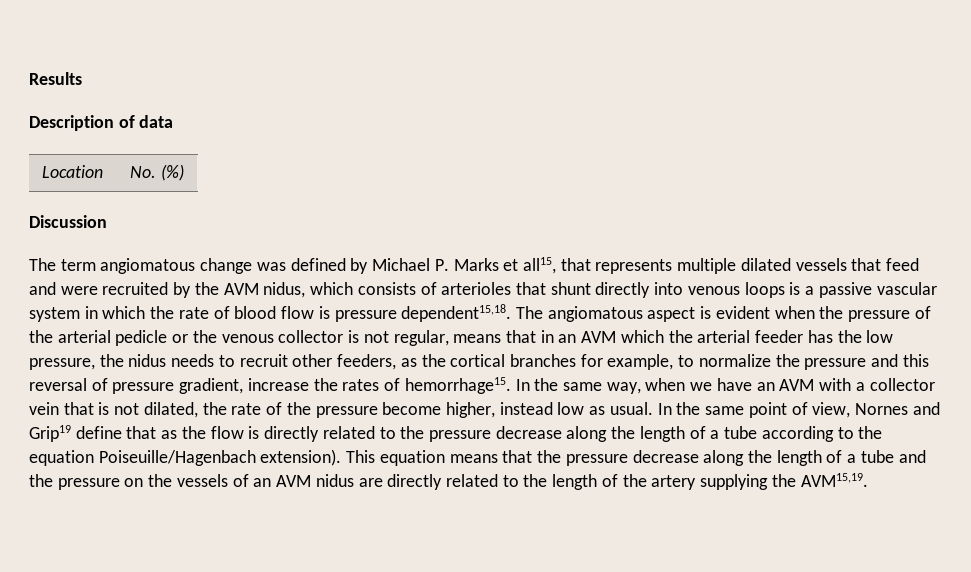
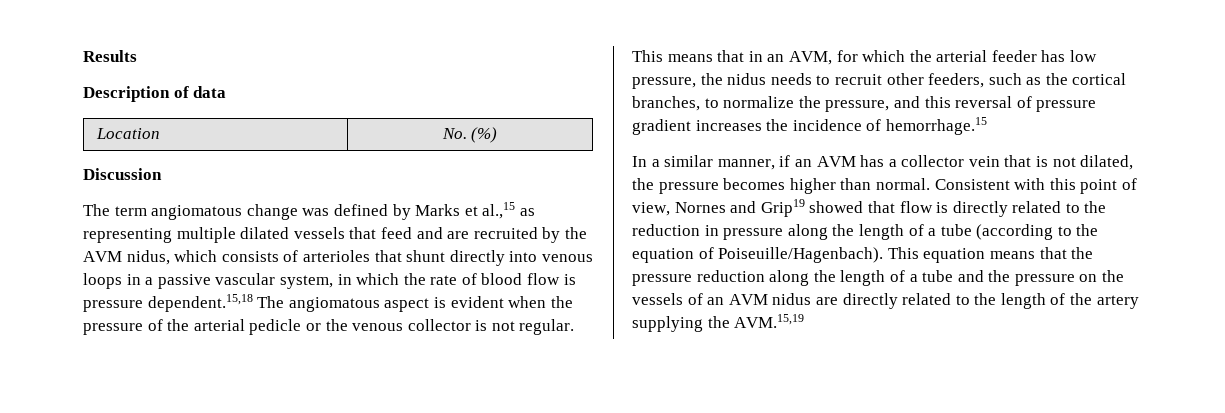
- The term angiomatous change was defined by Michael P. Marks et all15, that represents multiple dilated vessels that feed and were recruited by the AVM nidus, which consists of arterioles that shunt directly into venous loops is a passive vascular system in which the rate of blood flow is pressure dependent15,18. The angiomatous aspect is evident when the pressure of the arterial pedicle or the venous collector is not regular, means that in an AVM which the arterial feeder has the low pressure, the nidus needs to recruit other feeders, as the cortical branches for example, to normalize the pressure and this reversal of pressure gradient, increase the rates of hemorrhage15. In the same way, when we have an AVM with a collector vein that is not dilated, the rate of the pressure become higher, instead low as usual. In the same point of view, Nornes and Grip19 define that as the flow is directly related to the pressure decrease along the length of a tube according to the equation Poiseuille/Hagenbach extension).
+ The term angiomatous change was defined by Marks et al.,15 as representing multiple dilated vessels that feed and are recruited by the AVM nidus, which consists of arterioles that shunt directly into venous loops in a passive vascular system, in which the rate of blood flow is pressure dependent.15,18 The angiomatous aspect is evident when the pressure of the arterial pedicle or the venous collector is not regular. This means that in an AVM, for which the arterial feeder has low pressure, the nidus needs to recruit other feeders, such as the cortical branches, to normalize the pressure, and this reversal of pressure gradient increases the incidence of hemorrhage.15
+ In a similar manner, if an AVM has a collector vein that is not dilated, the pressure becomes higher than normal. Consistent with this point of view, Nornes and Grip19 showed that flow is directly related to the reduction in pressure along the length of a tube (according to the equation of Poiseuille/Hagenbach).
- This equation means that the pressure decrease along the length of a tube and the pressure on the vessels of an AVM nidus are directly related to the length of the artery supplying the AVM15,19.
+ This equation means that the pressure reduction along the length of a tube and the pressure on the vessels of an AVM nidus are directly related to the length of the artery supplying the AVM.15,19

